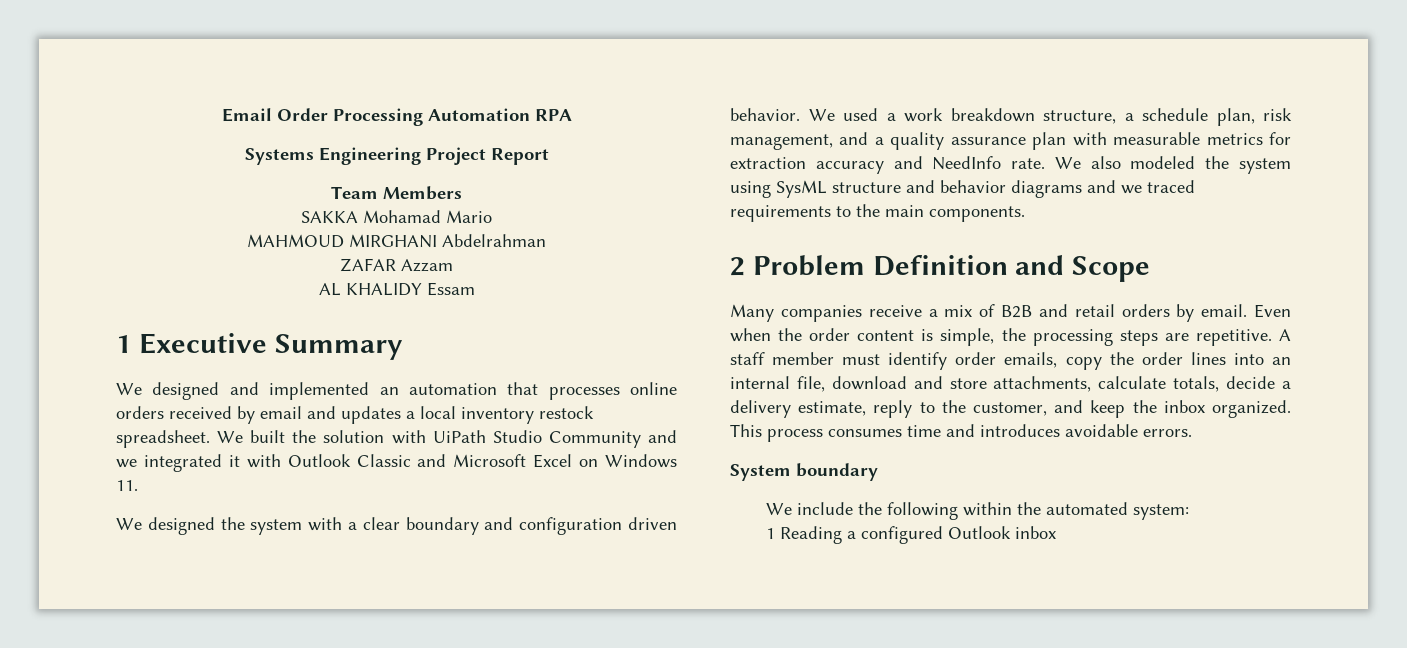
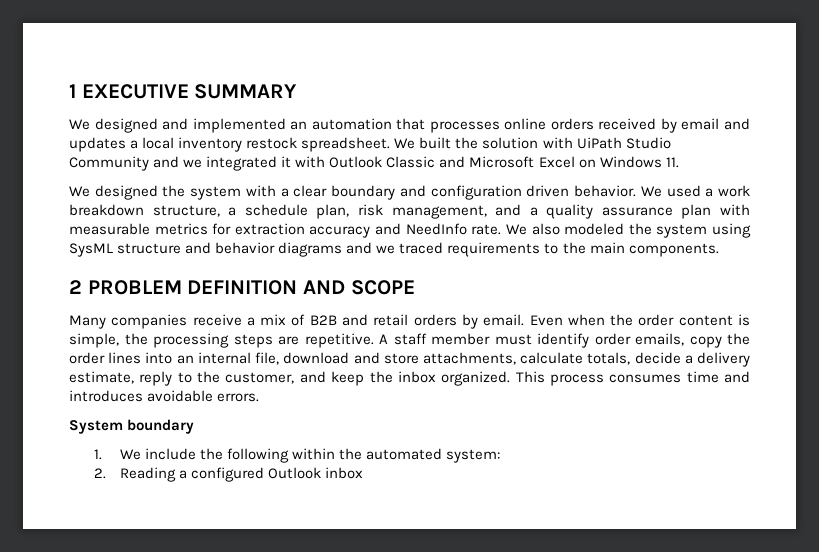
- Email Order Processing Automation RPA
- Systems Engineering Project Report
- Team Members
- SAKKA Mohamad Mario
- MAHMOUD MIRGHANI Abdelrahman
- ZAFAR Azzam
- AL KHALIDY Essam
- 1 Executive Summary
+ 1 EXECUTIVE SUMMARY
- 2 Problem Definition and Scope
+ 2 PROBLEM DEFINITION AND SCOPE
- We include the following within the automated system:
+ 1. We include the following within the automated system:
- 1 Reading a configured Outlook inbox
+ 2. Reading a configured Outlook inbox

